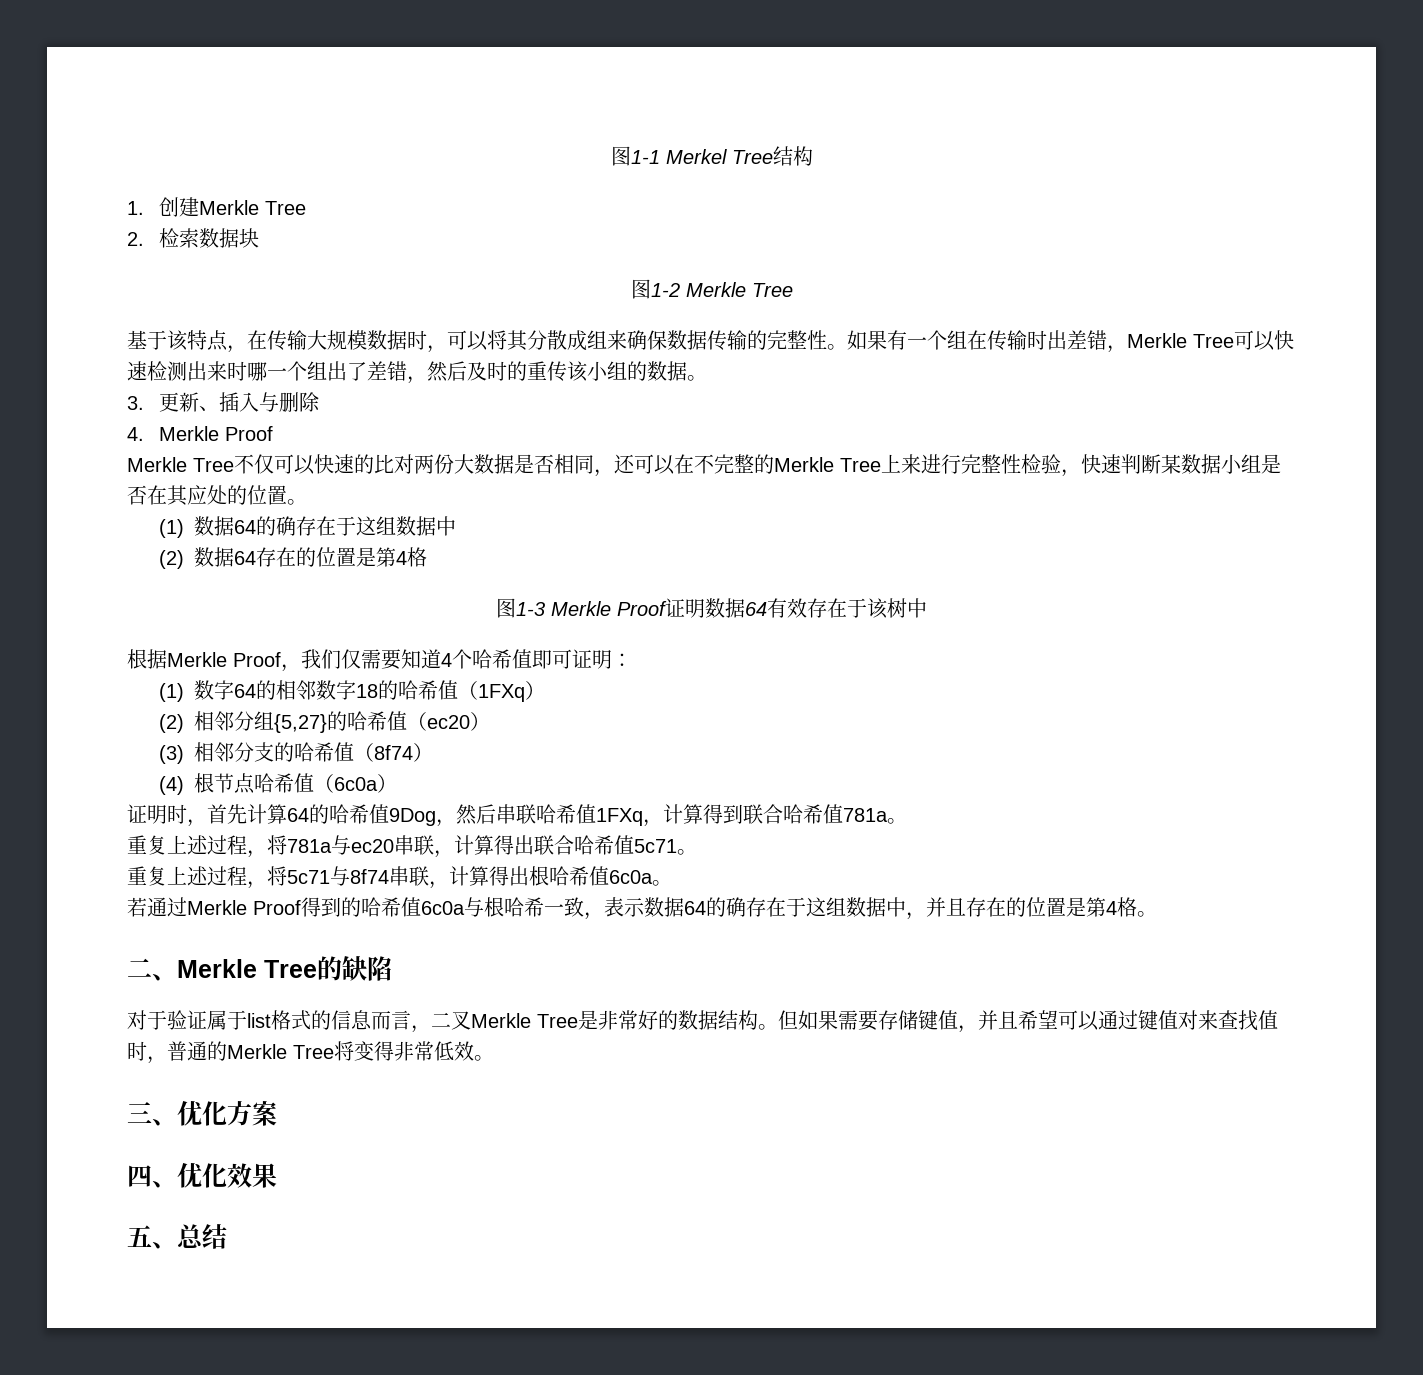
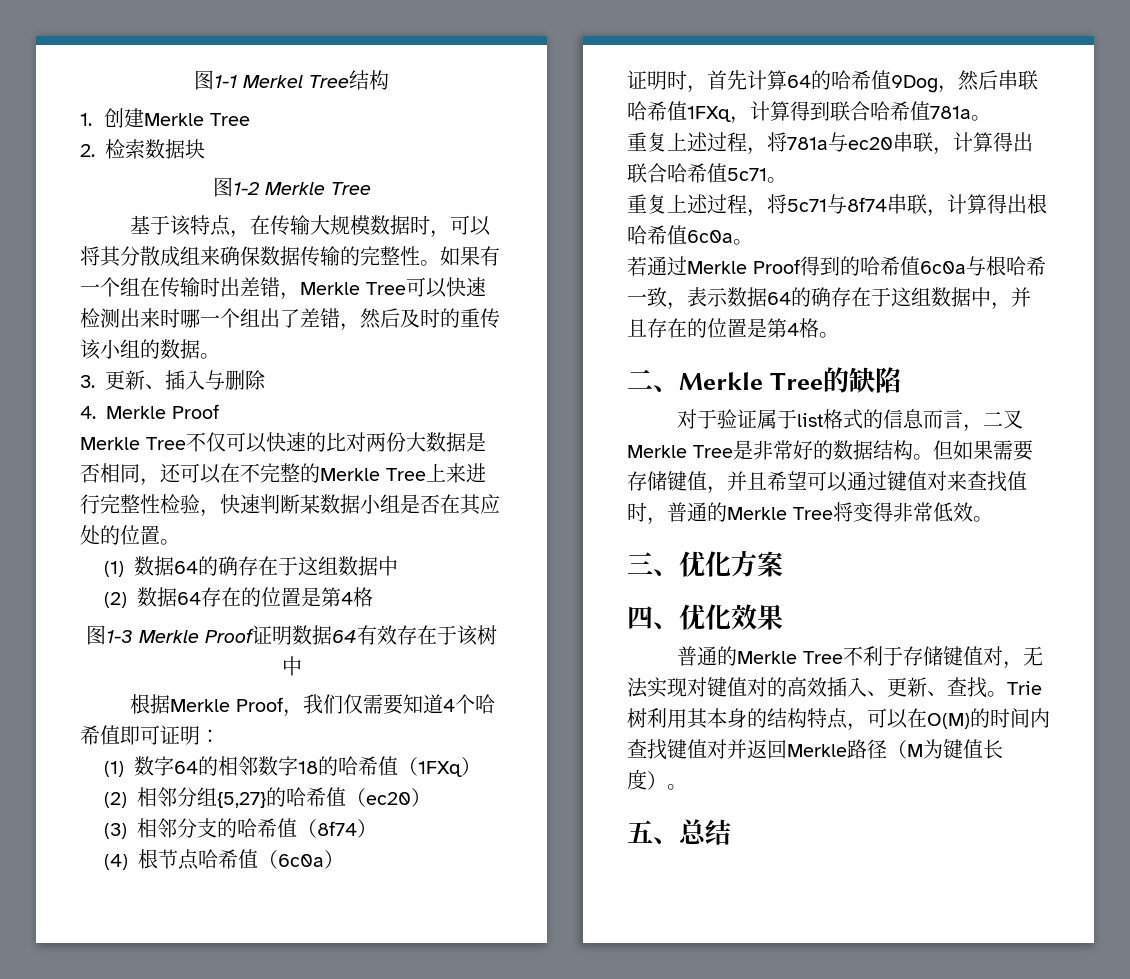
+ 普通的Merkle Tree不利于存储键值对，无法实现对键值对的高效插入、更新、查找。Trie树利用其本身的结构特点，可以在O(M)的时间内查找键值对并返回Merkle路径（M为键值长度）。

